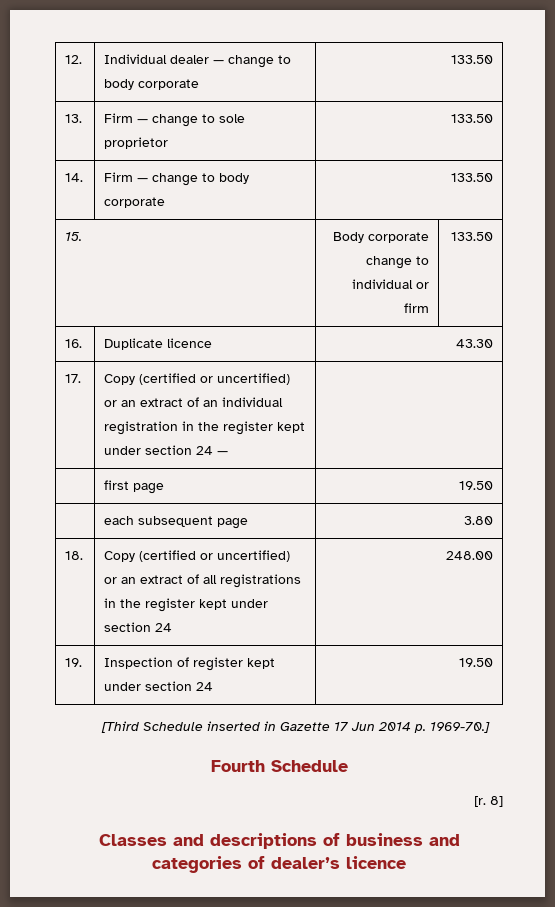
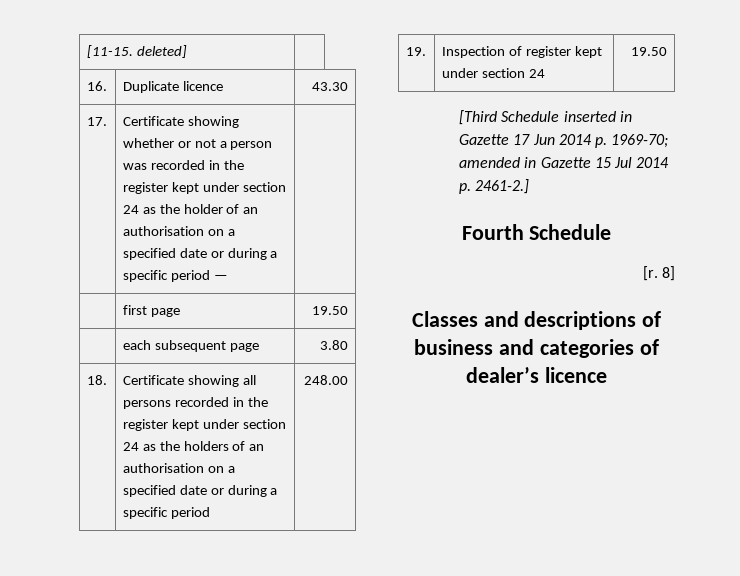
- 12. | Individual dealer — change to body corporate | 133.50
- 13. | Firm — change to sole proprietor | 133.50
- 14. | Firm — change to body corporate | 133.50
- 15. | Body corporate change to individual or firm | 133.50
+ [11-15. deleted] |
- 17. | Copy (certified or uncertified) or an extract of an individual registration in the register kept under section 24 — |
+ 17. | Certificate showing whether or not a person was recorded in the register kept under section 24 as the holder of an authorisation on a specified date or during a specific period — |
- 18. | Copy (certified or uncertified) or an extract of all registrations in the register kept under section 24 | 248.00
+ 18. | Certificate showing all persons recorded in the register kept under section 24 as the holders of an authorisation on a specified date or during a specific period | 248.00
- [Third Schedule inserted in Gazette 17 Jun 2014 p. 1969-70.]
+ [Third Schedule inserted in Gazette 17 Jun 2014 p. 1969-70; amended in Gazette 15 Jul 2014 p. 2461-2.]

